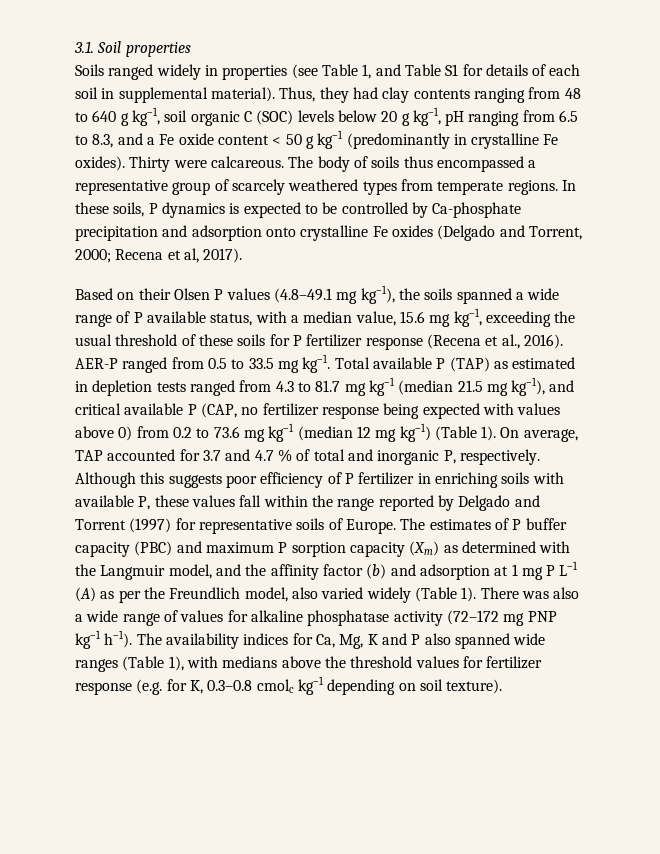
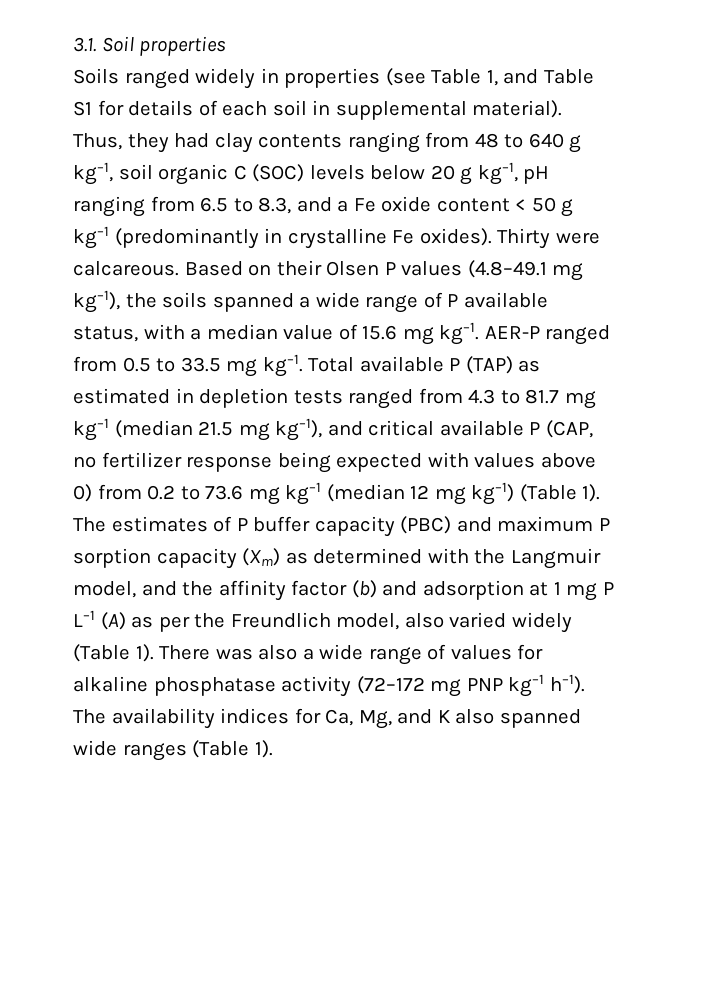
- Thirty were calcareous. The body of soils thus encompassed a representative group of scarcely weathered types from temperate regions. In these soils, P dynamics is expected to be controlled by Ca-phosphate precipitation and adsorption onto crystalline Fe oxides (Delgado and Torrent, 2000; Recena et al, 2017).
- Based on their Olsen P values (4.8–49.1 mg kg–1), the soils spanned a wide range of P available status, with a median value, 15.6 mg kg–1, exceeding the usual threshold of these soils for P fertilizer response (Recena et al., 2016).
+ Thirty were calcareous. Based on their Olsen P values (4.8–49.1 mg kg–1), the soils spanned a wide range of P available status, with a median value of 15.6 mg kg–1.
- On average, TAP accounted for 3.7 and 4.7 % of total and inorganic P, respectively. Although this suggests poor efficiency of P fertilizer in enriching soils with available P, these values fall within the range reported by Delgado and Torrent (1997) for representative soils of Europe.
- The availability indices for Ca, Mg, K and P also spanned wide ranges (Table 1), with medians above the threshold values for fertilizer response (e.g. for K, 0.3–0.8 cmolc kg–1 depending on soil texture).
+ The availability indices for Ca, Mg, and K also spanned wide ranges (Table 1).

